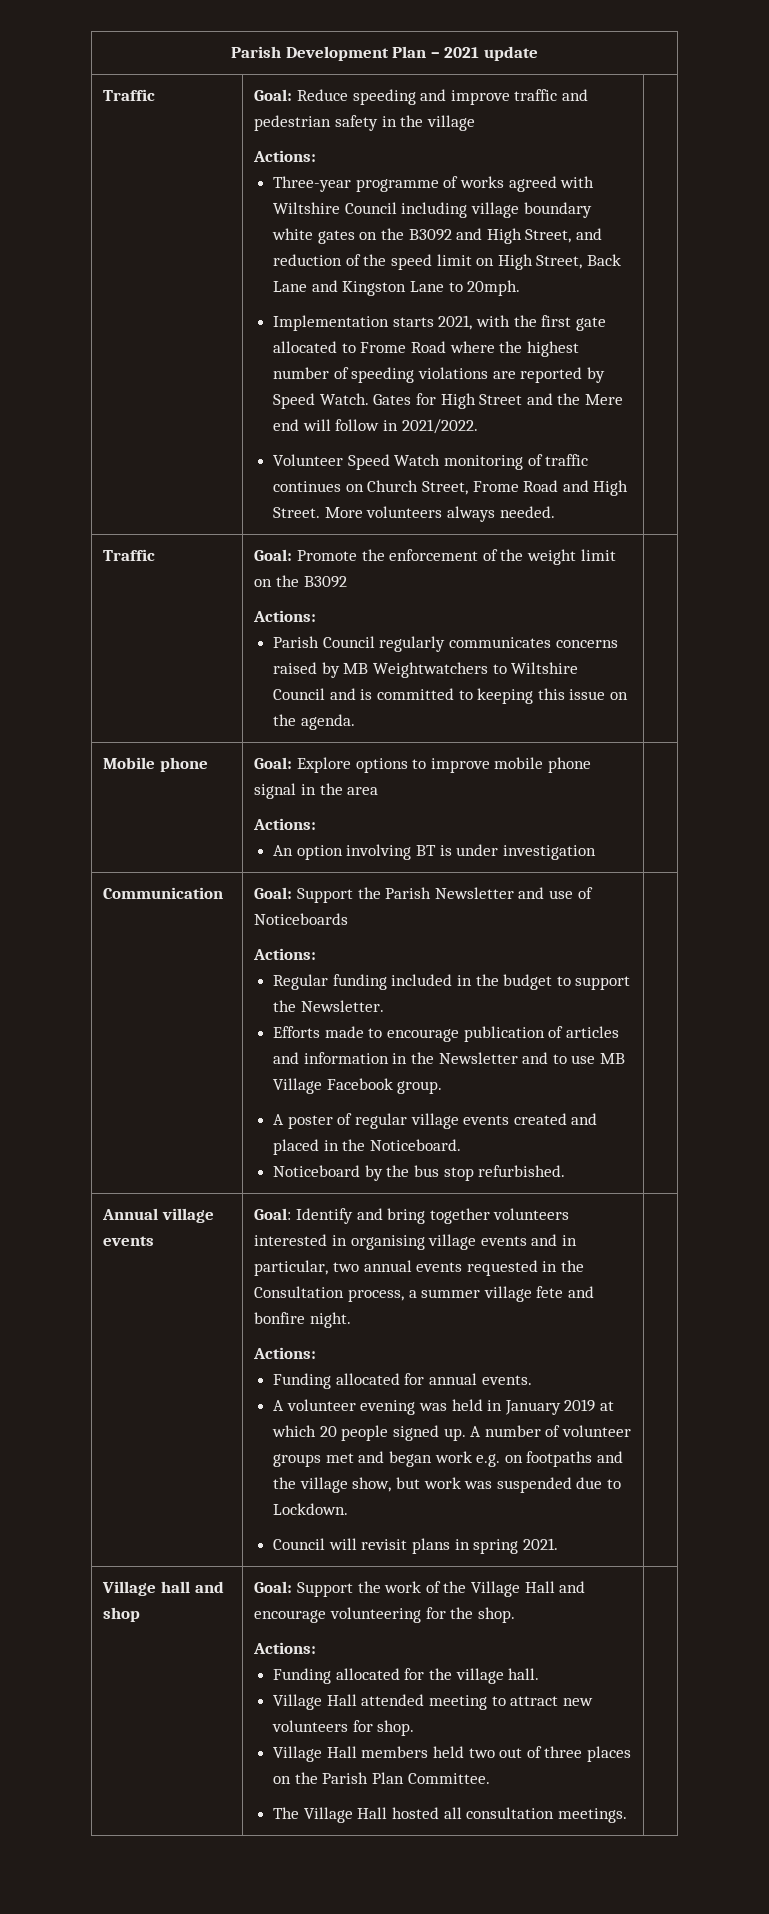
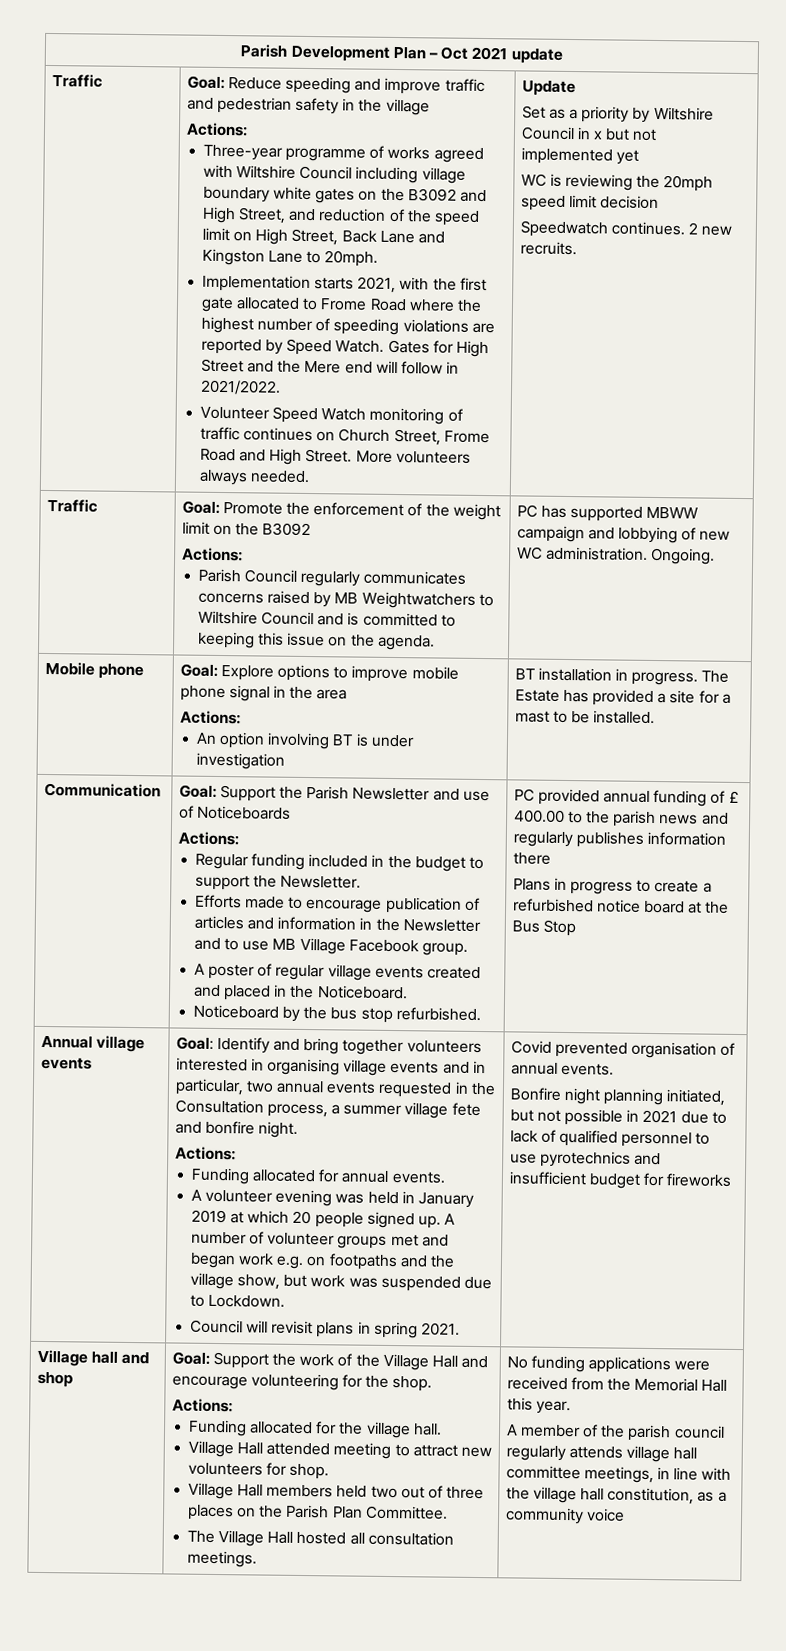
- Parish Development Plan – 2021 update
+ Parish Development Plan – Oct 2021 update
+ Update
+ Set as a priority by Wiltshire Council in x but not implemented yet
+ WC is reviewing the 20mph speed limit decision
+ Speedwatch continues. 2 new recruits.
+ PC has supported MBWW campaign and lobbying of new WC administration. Ongoing.
  Mobile phone | Goal: Explore options to improve mobile phone signal in the area
  Actions:
- An option involving BT is under investigation |
+ An option involving BT is under investigation | BT installation in progress. The Estate has provided a site for a mast to be installed.
+ PC provided annual funding of £ 400.00 to the parish news and regularly publishes information there
+ Plans in progress to create a refurbished notice board at the Bus Stop
+ Covid prevented organisation of annual events.
+ Bonfire night planning initiated, but not possible in 2021 due to lack of qualified personnel to use pyrotechnics and insufficient budget for fireworks
+ No funding applications were received from the Memorial Hall this year.
+ A member of the parish council regularly attends village hall committee meetings, in line with the village hall constitution, as a community voice

